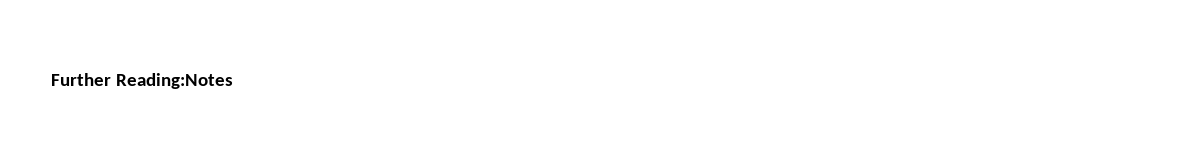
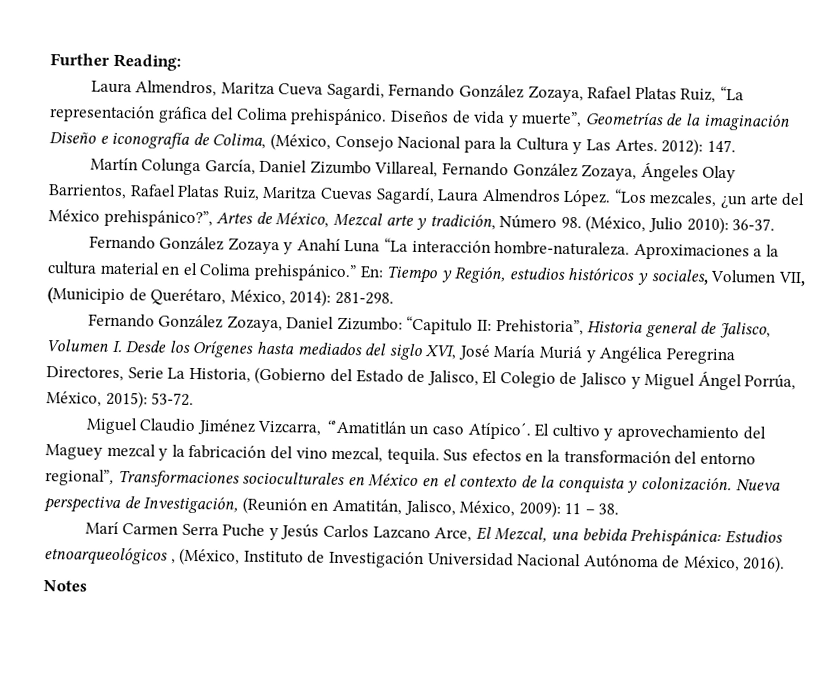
- Further Reading:Notes
+ Further Reading:
+ Laura Almendros, Maritza Cueva Sagardi, Fernando González Zozaya, Rafael Platas Ruiz, “La representación gráfica del Colima prehispánico. Diseños de vida y muerte”, Geometrías de la imaginación Diseño e iconografía de Colima, (México, Consejo Nacional para la Cultura y Las Artes. 2012): 147.
+ Martín Colunga García, Daniel Zizumbo Villareal, Fernando González Zozaya, Ángeles Olay Barrientos, Rafael Platas Ruiz, Maritza Cuevas Sagardí, Laura Almendros López. “Los mezcales, ¿un arte del México prehispánico?”, Artes de México, Mezcal arte y tradición, Número 98. (México, Julio 2010): 36-37.
+ Fernando González Zozaya y Anahí Luna “La interacción hombre-naturaleza. Aproximaciones a la cultura material en el Colima prehispánico.” En: Tiempo y Región, estudios históricos y sociales, Volumen VII, (Municipio de Querétaro, México, 2014): 281-298.
+ Fernando González Zozaya, Daniel Zizumbo: “Capitulo II: Prehistoria”, Historia general de Jalisco, Volumen I. Desde los Orígenes hasta mediados del siglo XVI, José María Muriá y Angélica Peregrina Directores, Serie La Historia, (Gobierno del Estado de Jalisco, El Colegio de Jalisco y Miguel Ángel Porrúa, México, 2015): 53-72.
+ Miguel Claudio Jiménez Vizcarra, “’Amatitlán un caso Atípico´. El cultivo y aprovechamiento del Maguey mezcal y la fabricación del vino mezcal, tequila. Sus efectos en la transformación del entorno regional”, Transformaciones socioculturales en México en el contexto de la conquista y colonización. Nueva perspectiva de Investigación, (Reunión en Amatitán, Jalisco, México, 2009): 11 – 38.
+ Marí Carmen Serra Puche y Jesús Carlos Lazcano Arce, El Mezcal, una bebida Prehispánica: Estudios etnoarqueológicos , (México, Instituto de Investigación Universidad Nacional Autónoma de México, 2016).
+ Notes

